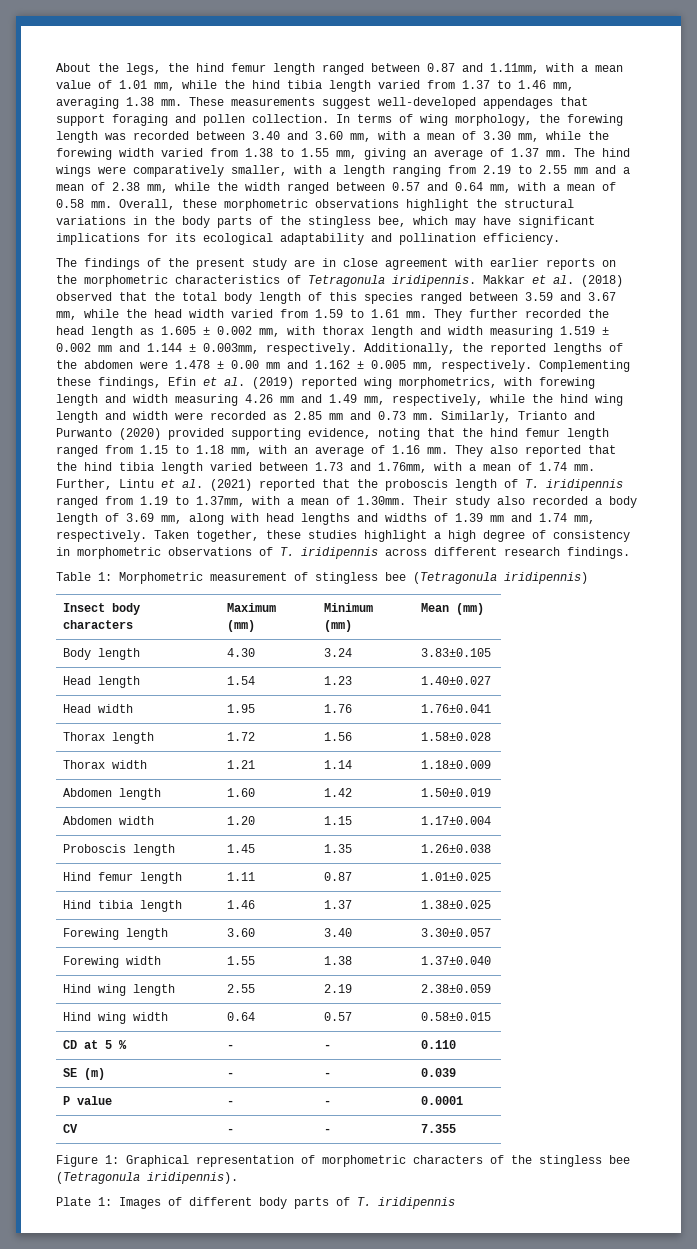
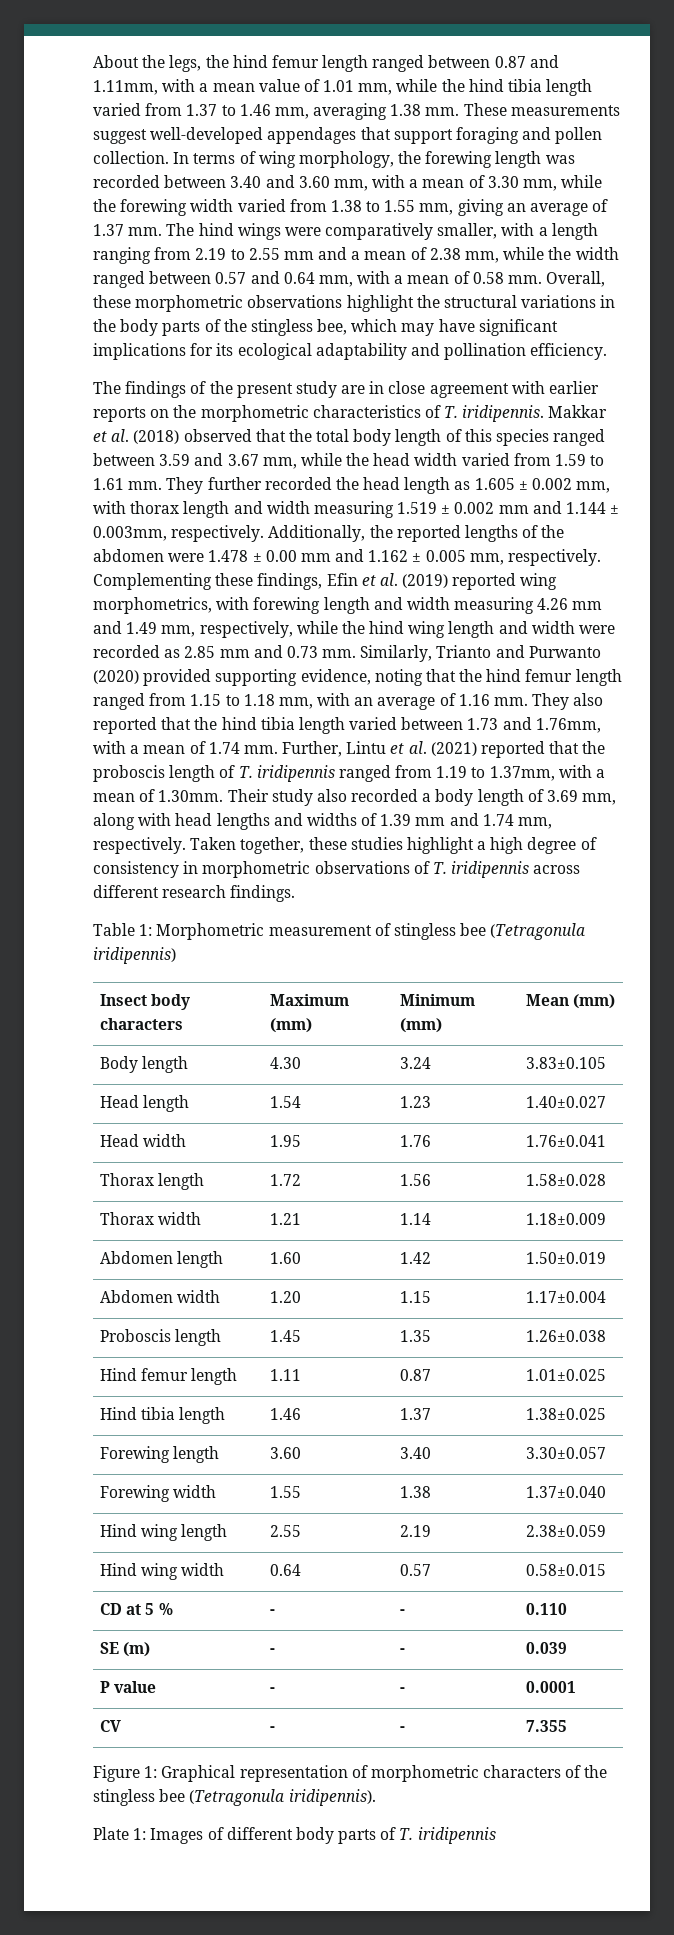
- The findings of the present study are in close agreement with earlier reports on the morphometric characteristics of Tetragonula iridipennis.
+ The findings of the present study are in close agreement with earlier reports on the morphometric characteristics of T. iridipennis.

